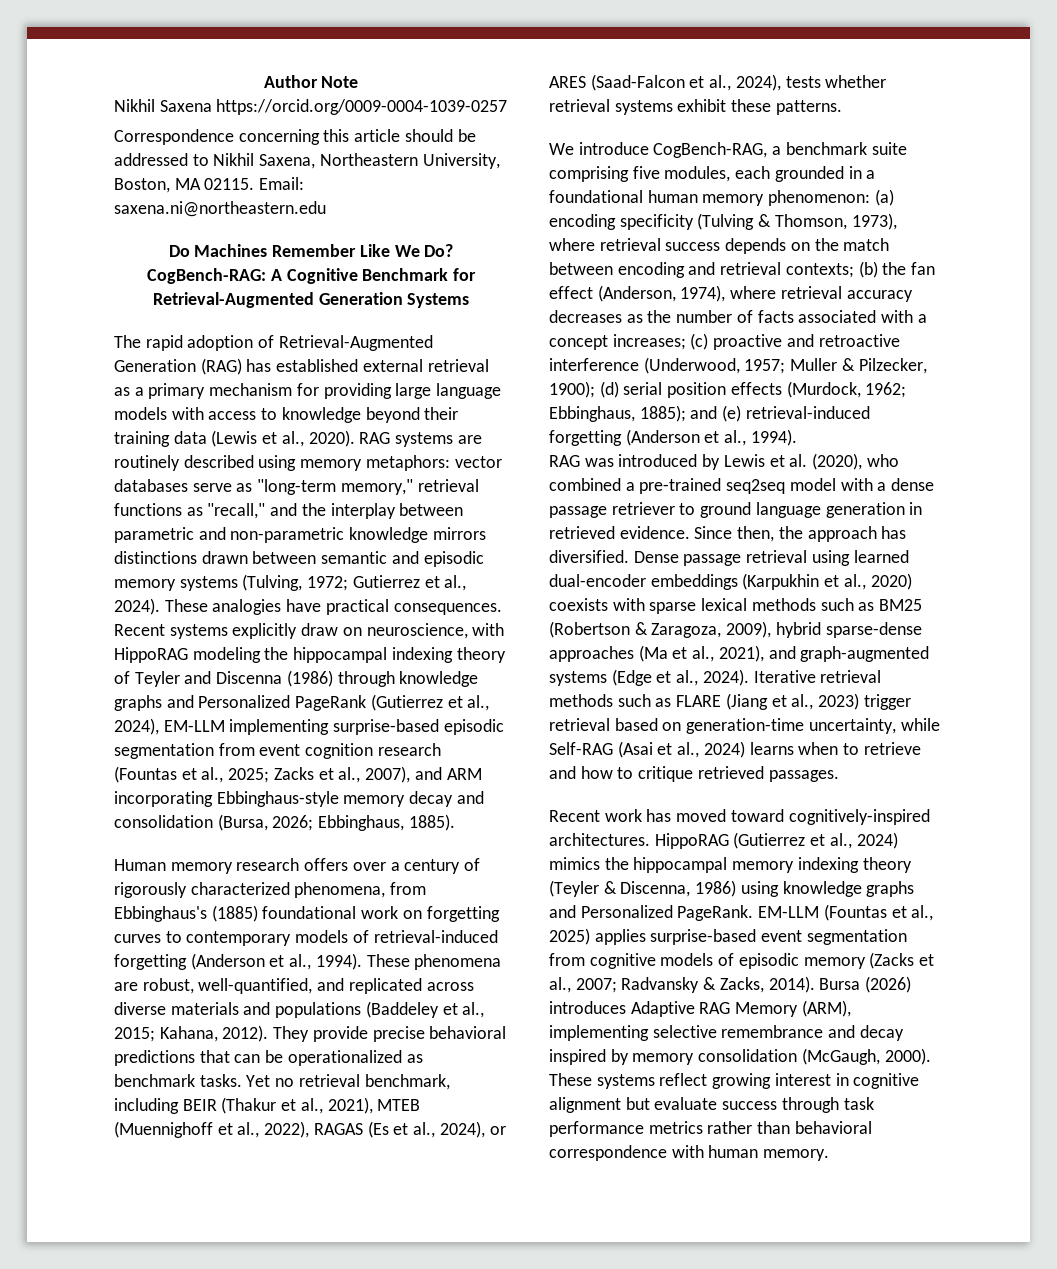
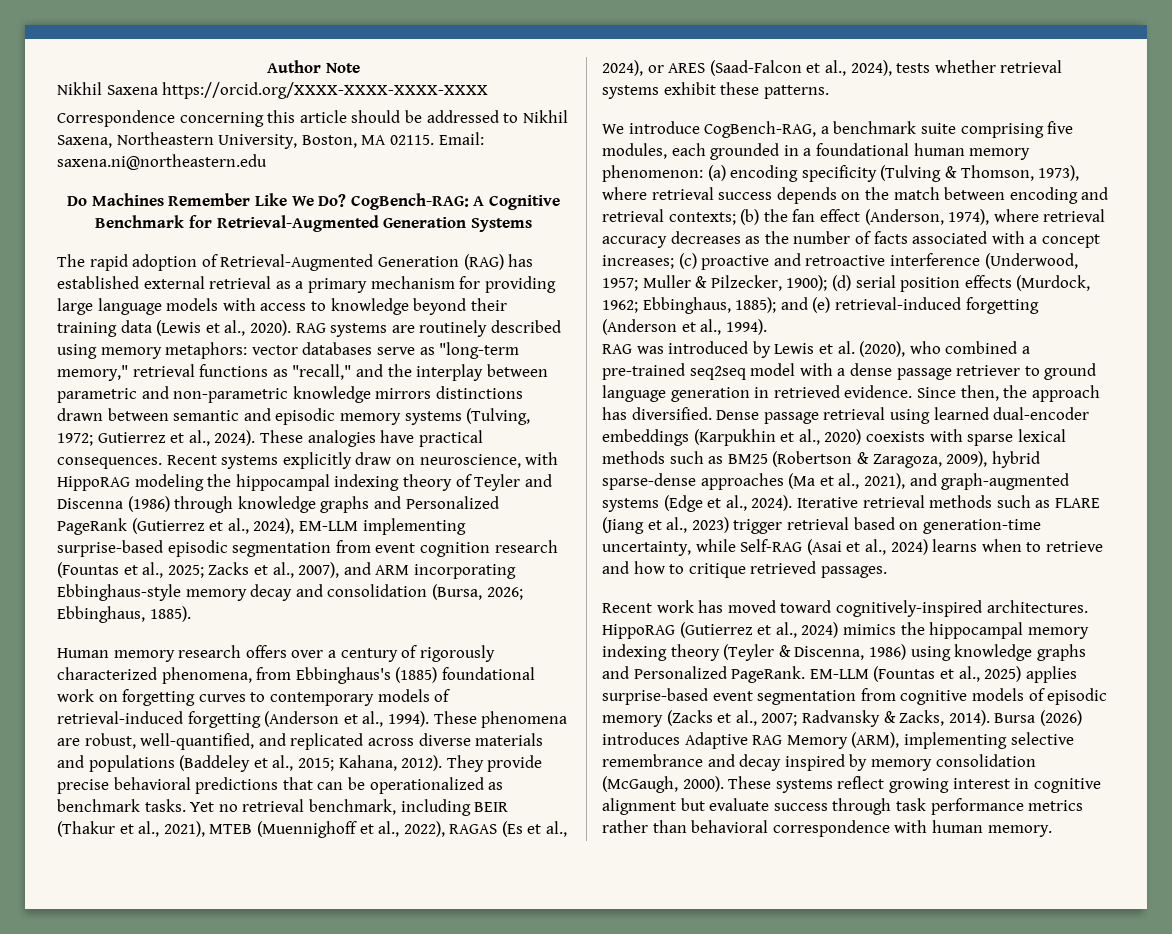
- Nikhil Saxena https://orcid.org/0009-0004-1039-0257
+ Nikhil Saxena https://orcid.org/XXXX-XXXX-XXXX-XXXX

